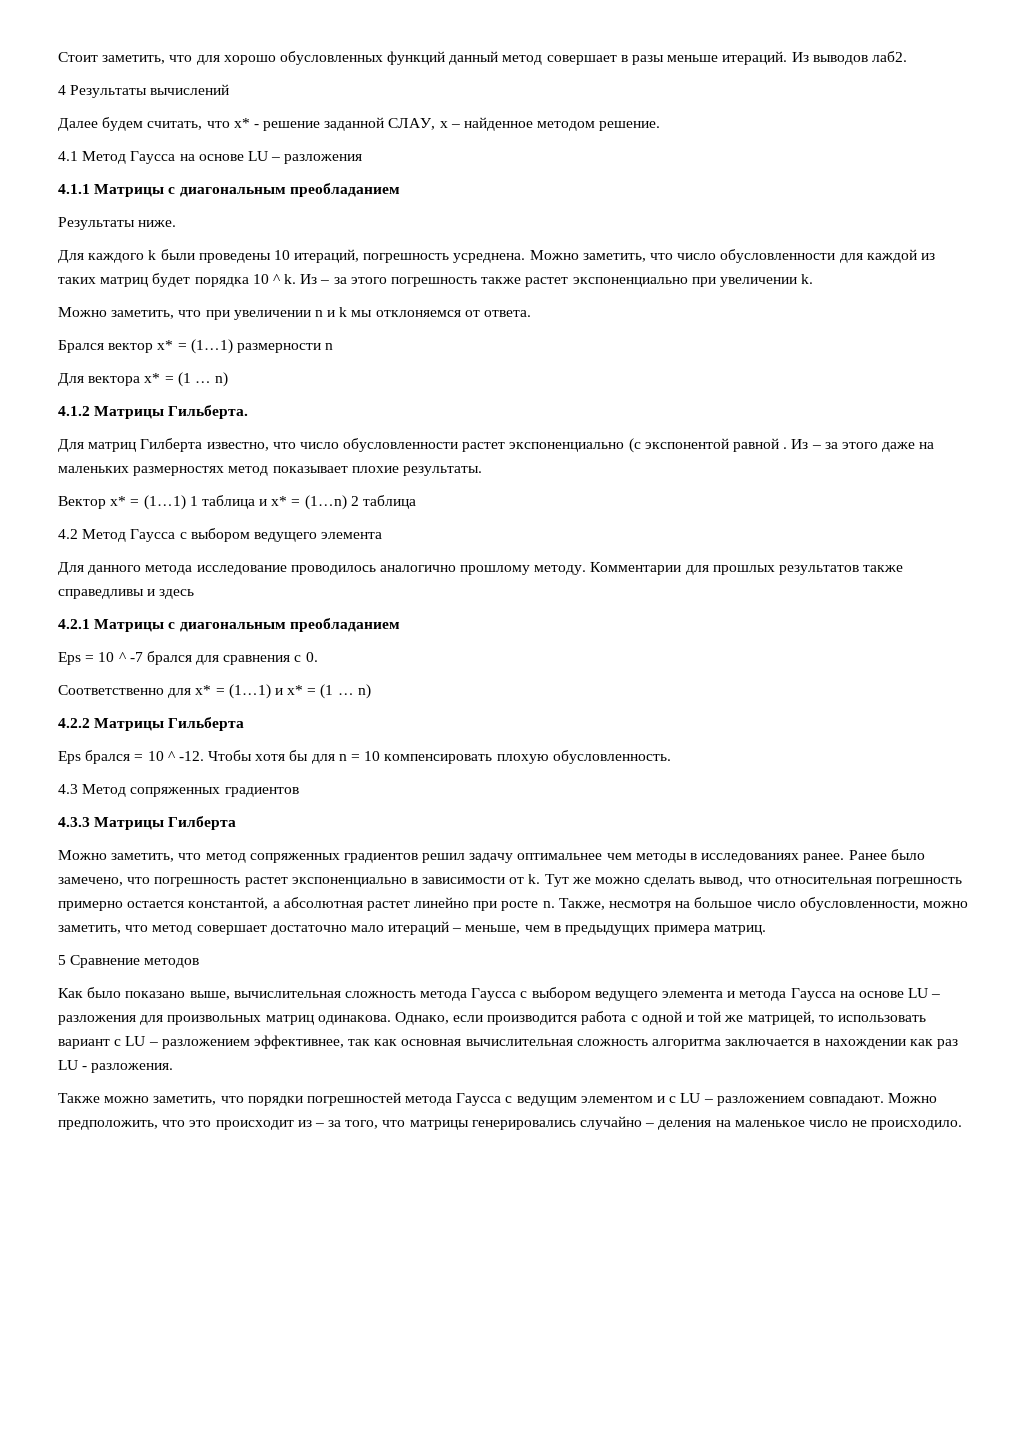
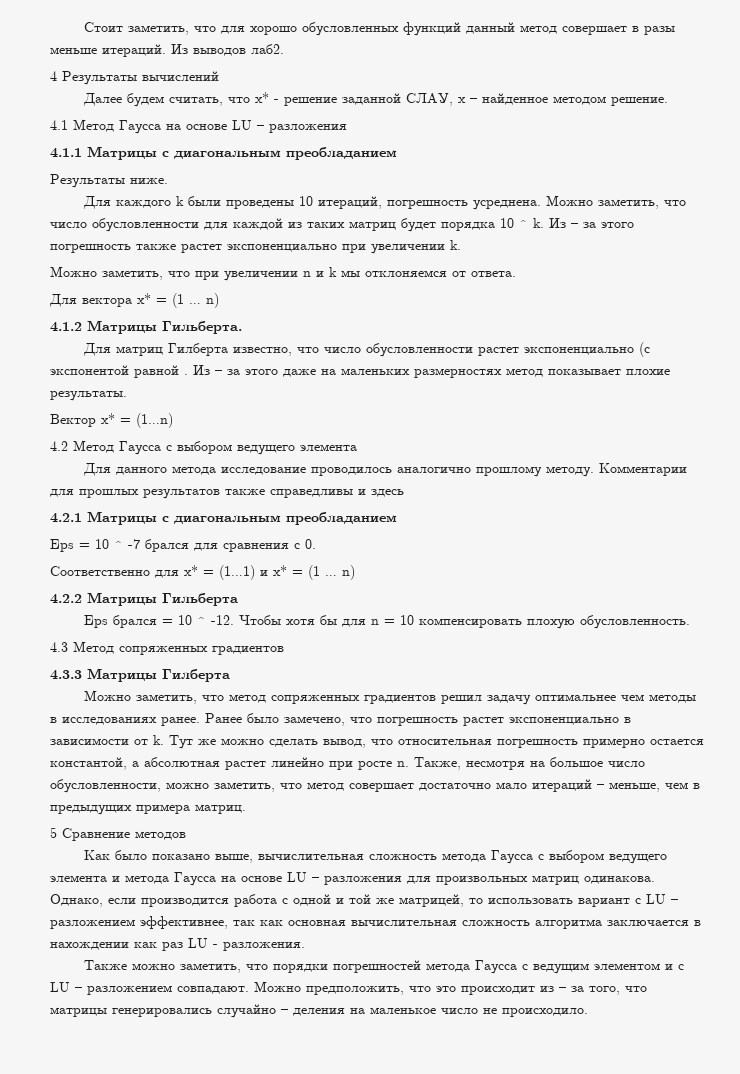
- Брался вектор x* = (1…1) размерности n
- Вектор x* = (1…1) 1 таблица и x* = (1…n) 2 таблица
+ Вектор x* = (1…n)

